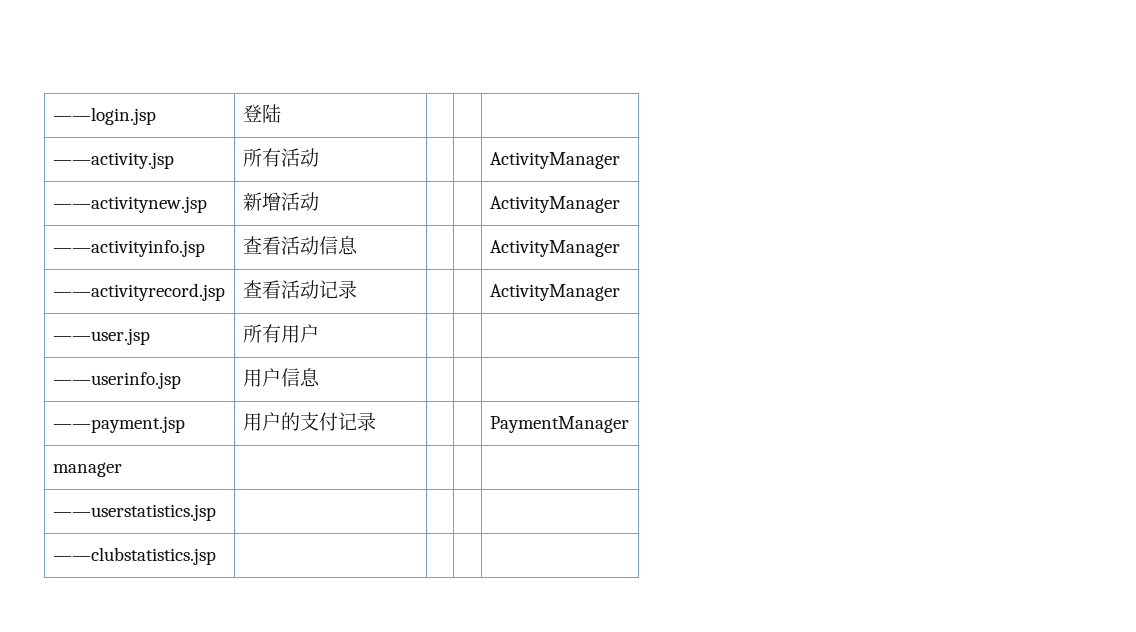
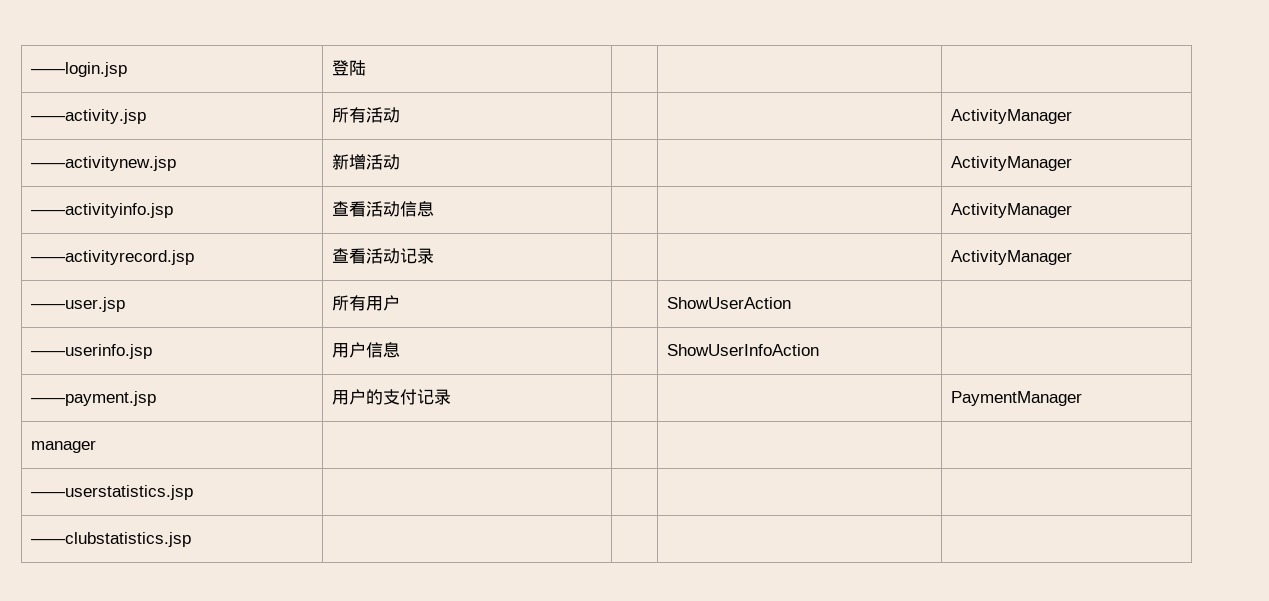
- ——user.jsp | 所有用户 | | |
+ ——user.jsp | 所有用户 | | ShowUserAction |
- ——userinfo.jsp | 用户信息 | | |
+ ——userinfo.jsp | 用户信息 | | ShowUserInfoAction |

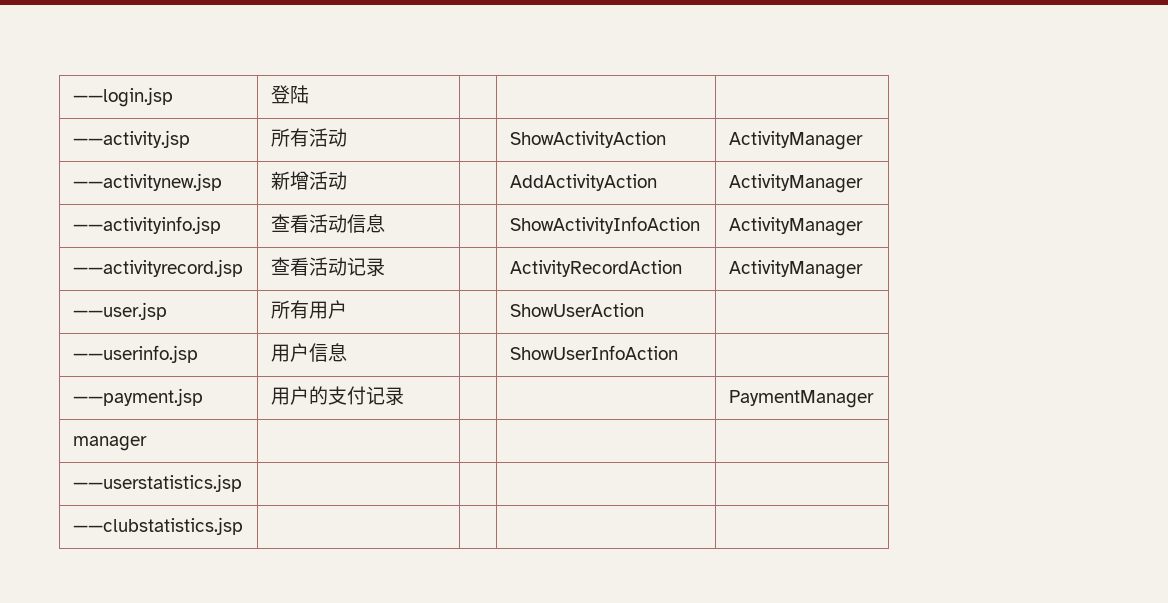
- ——activity.jsp | 所有活动 | | | ActivityManager
+ ——activity.jsp | 所有活动 | | ShowActivityAction | ActivityManager
- ——activitynew.jsp | 新增活动 | | | ActivityManager
+ ——activitynew.jsp | 新增活动 | | AddActivityAction | ActivityManager
- ——activityinfo.jsp | 查看活动信息 | | | ActivityManager
+ ——activityinfo.jsp | 查看活动信息 | | ShowActivityInfoAction | ActivityManager
- ——activityrecord.jsp | 查看活动记录 | | | ActivityManager
+ ——activityrecord.jsp | 查看活动记录 | | ActivityRecordAction | ActivityManager

